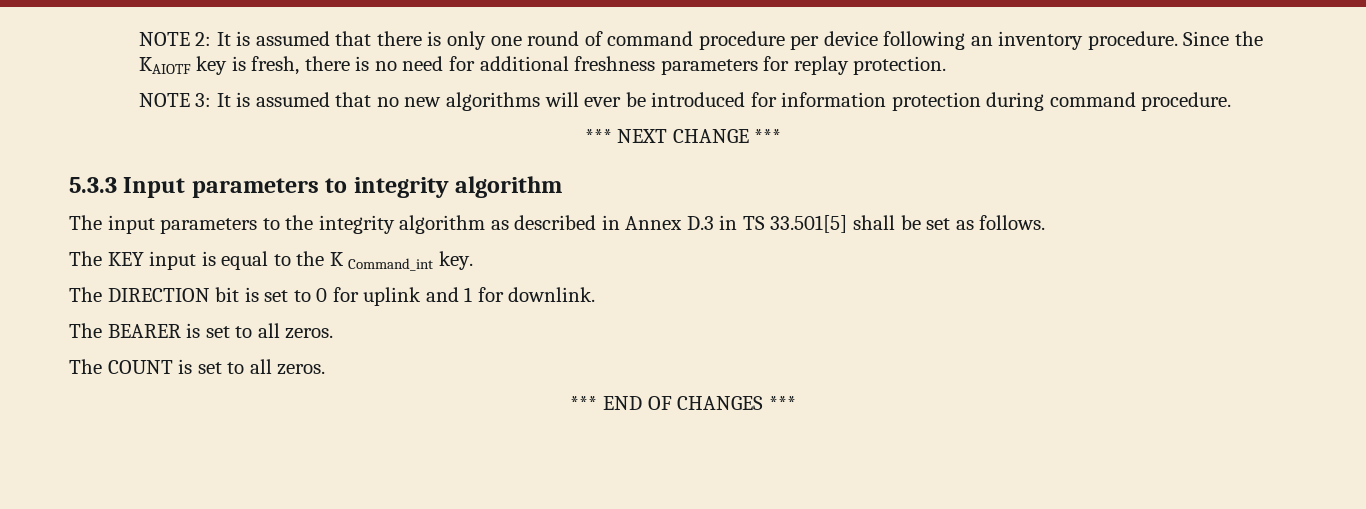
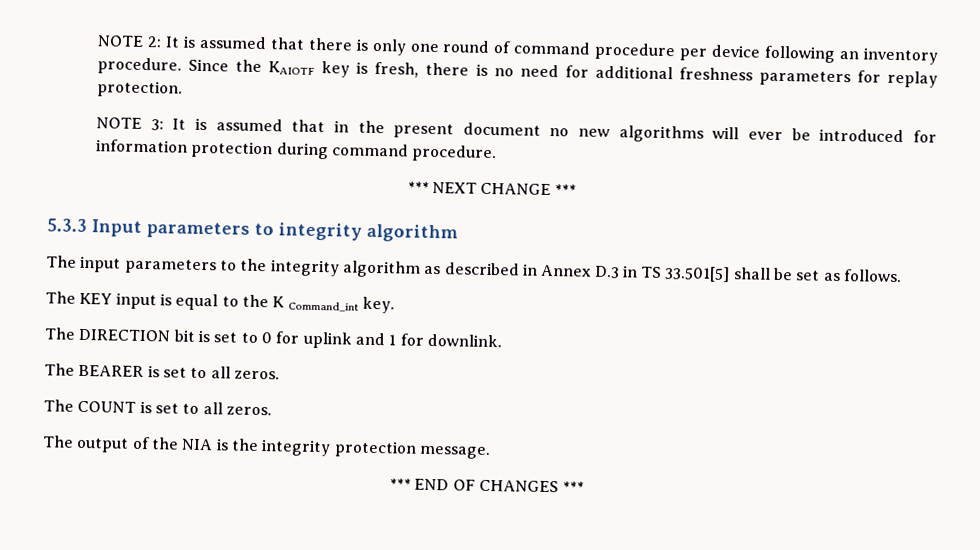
- NOTE 3: It is assumed that no new algorithms will ever be introduced for information protection during command procedure.
+ NOTE 3: It is assumed that in the present document no new algorithms will ever be introduced for information protection during command procedure.
+ The output of the NIA is the integrity protection message.

